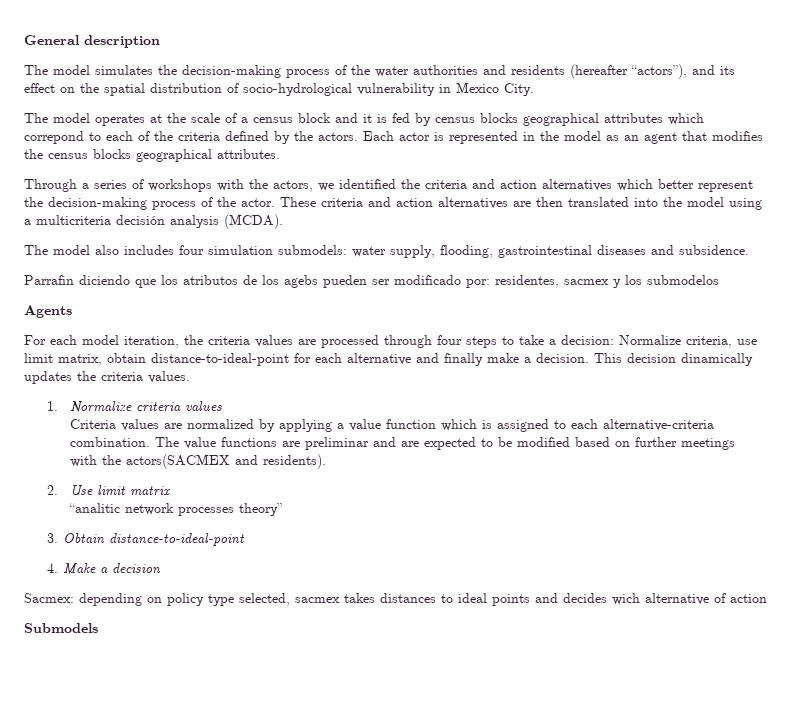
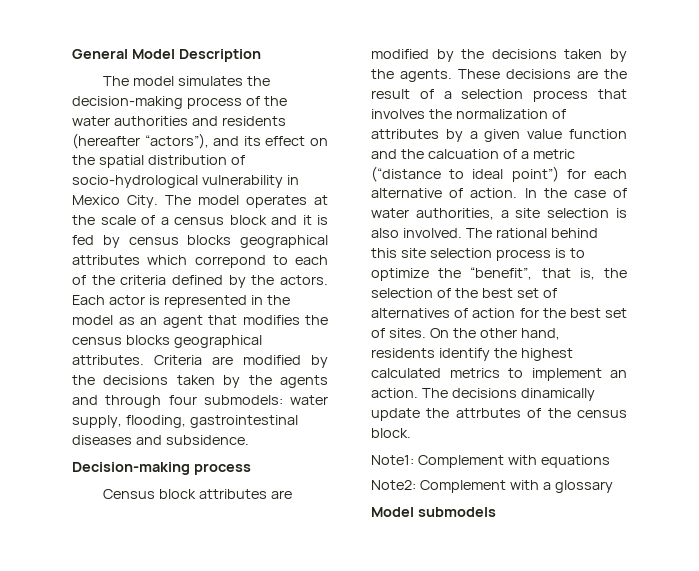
- General description
+ General Model Description
- The model simulates the decision-making process of the water authorities and residents (hereafter “actors”), and its effect on the spatial distribution of socio-hydrological vulnerability in Mexico City.
- The model operates at the scale of a census block and it is fed by census blocks geographical attributes which correpond to each of the criteria defined by the actors.
+ The model simulates the decision-making process of the water authorities and residents (hereafter “actors”), and its effect on the spatial distribution of socio-hydrological vulnerability in Mexico City. The model operates at the scale of a census block and it is fed by census blocks geographical attributes which correpond to each of the criteria defined by the actors.
- Each actor is represented in the model as an agent that modifies the census blocks geographical attributes.
- Through a series of workshops with the actors, we identified the criteria and action alternatives which better represent the decision-making process of the actor. These criteria and action alternatives are then translated into the model using a multicriteria decisión analysis (MCDA).
- The model also includes four simulation submodels: water supply, flooding, gastrointestinal diseases and subsidence.
+ Each actor is represented in the model as an agent that modifies the census blocks geographical attributes. Criteria are modified by the decisions taken by the agents and through four submodels: water supply, flooding, gastrointestinal diseases and subsidence.
- Parrafin diciendo que los atributos de los agebs pueden ser modificado por: residentes, sacmex y los submodelos
- Agents
- For each model iteration, the criteria values are processed through four steps to take a decision: Normalize criteria, use limit matrix, obtain distance-to-ideal-point for each alternative and finally make a decision. This decision dinamically updates the criteria values.
- 1. Normalize criteria values
- Criteria values are normalized by applying a value function which is assigned to each alternative-criteria combination. The value functions are preliminar and are expected to be modified based on further meetings with the actors(SACMEX and residents).
- 2. Use limit matrix
- “analitic network processes theory”
- 3. Obtain distance-to-ideal-point
- 4. Make a decision
- Sacmex: depending on policy type selected, sacmex takes distances to ideal points and decides wich alternative of action
- Submodels
+ Decision-making process
+ Census block attributes are modified by the decisions taken by the agents. These decisions are the result of a selection process that involves the normalization of attributes by a given value function and the calcuation of a metric (“distance to ideal point”) for each alternative of action. In the case of water authorities, a site selection is also involved. The rational behind this site selection process is to optimize the “benefit”, that is, the selection of the best set of alternatives of action for the best set of sites. On the other hand, residents identify the highest calculated metrics to implement an action. The decisions dinamically update the attrbutes of the census block.
+ Note1: Complement with equations
+ Note2: Complement with a glossary
+ Model submodels

